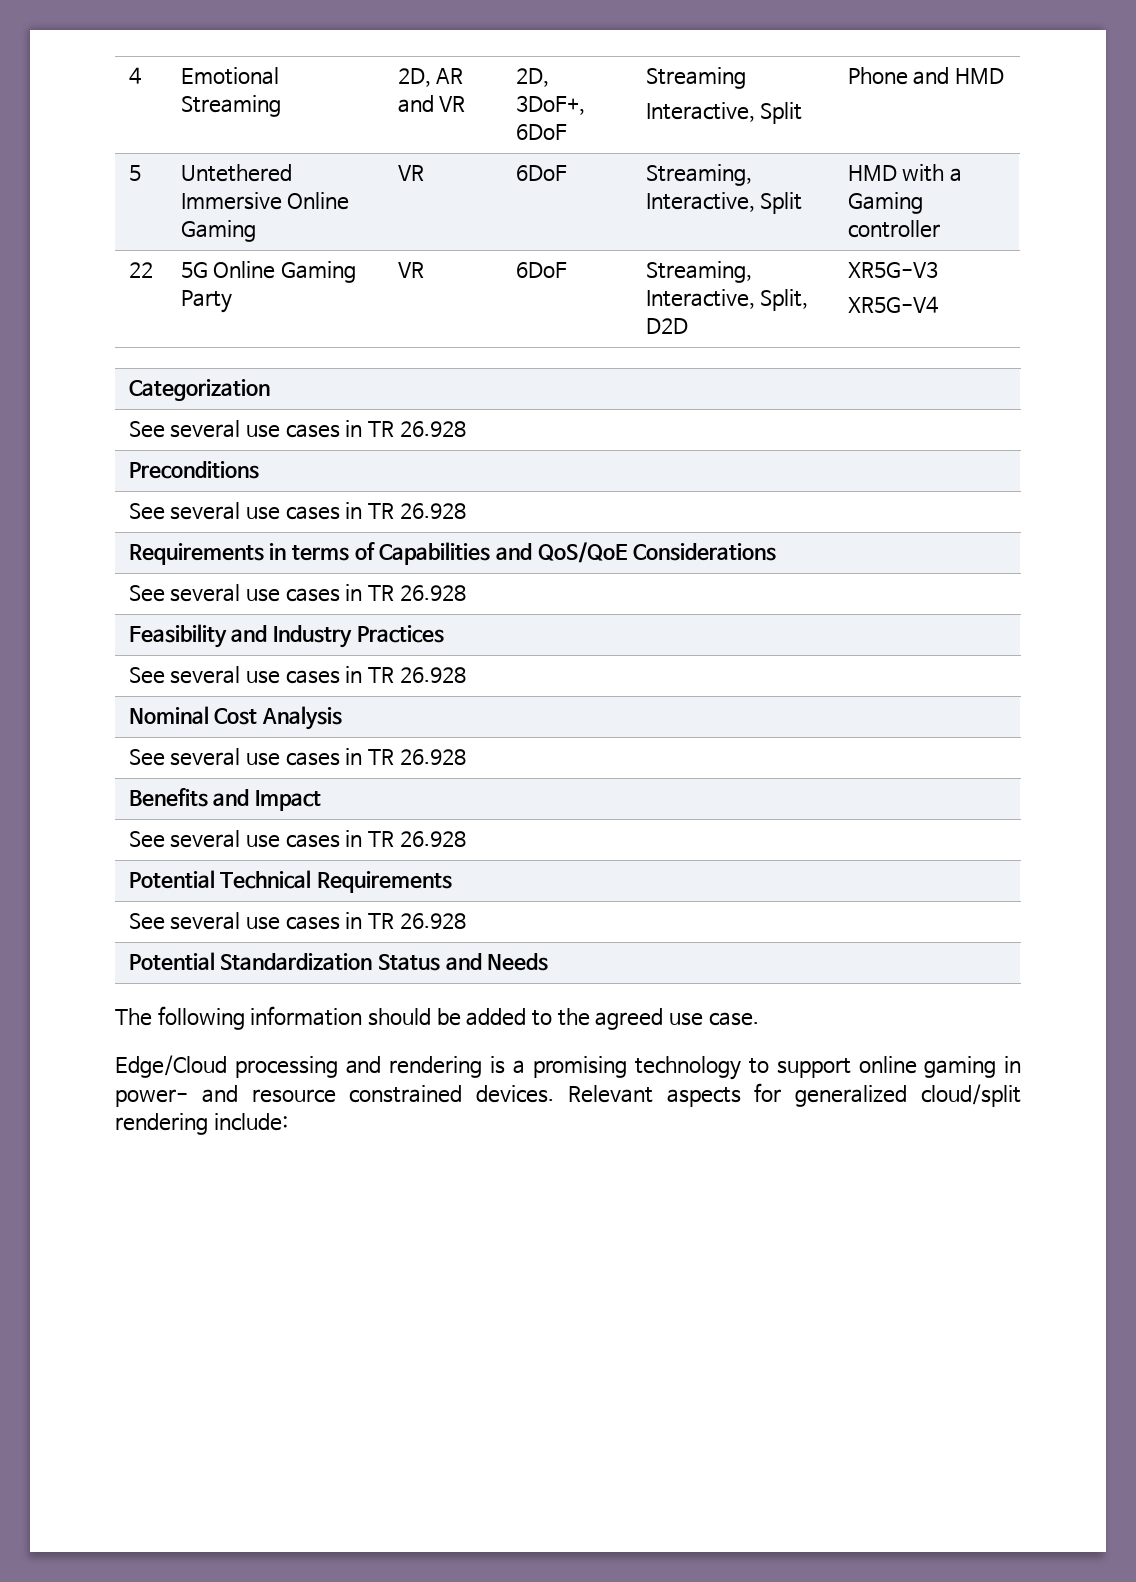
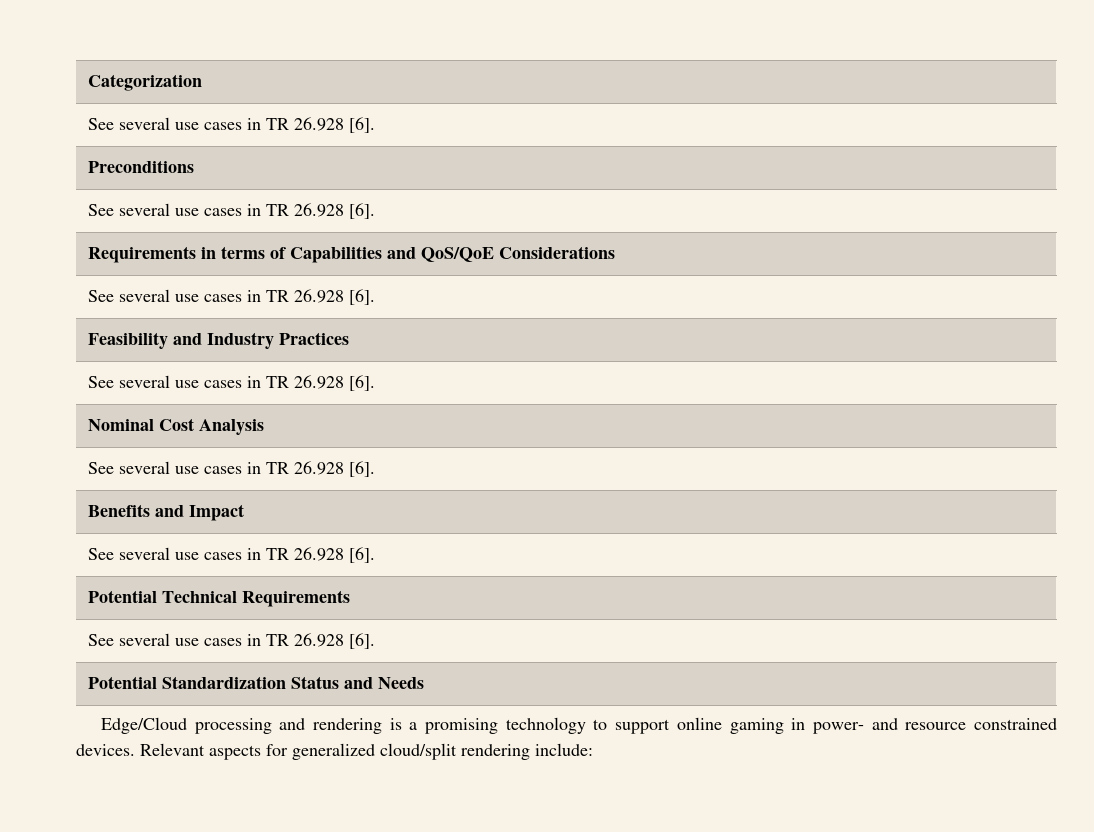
- 4 | Emotional Streaming | 2D, AR and VR | 2D, 3DoF+, 6DoF | Streaming
- Interactive, Split | Phone and HMD
- 5 | Untethered Immersive Online Gaming | VR | 6DoF | Streaming, Interactive, Split | HMD with a Gaming controller
- 22 | 5G Online Gaming Party | VR | 6DoF | Streaming, Interactive, Split, D2D | XR5G-V3
- XR5G-V4
  Categorization
- See several use cases in TR 26.928
+ See several use cases in TR 26.928 [6].
  Preconditions
- See several use cases in TR 26.928
+ See several use cases in TR 26.928 [6].
  Requirements in terms of Capabilities and QoS/QoE Considerations
- See several use cases in TR 26.928
+ See several use cases in TR 26.928 [6].
  Feasibility and Industry Practices
- See several use cases in TR 26.928
+ See several use cases in TR 26.928 [6].
  Nominal Cost Analysis
- See several use cases in TR 26.928
+ See several use cases in TR 26.928 [6].
  Benefits and Impact
- See several use cases in TR 26.928
+ See several use cases in TR 26.928 [6].
  Potential Technical Requirements
- See several use cases in TR 26.928
+ See several use cases in TR 26.928 [6].
- The following information should be added to the agreed use case.

